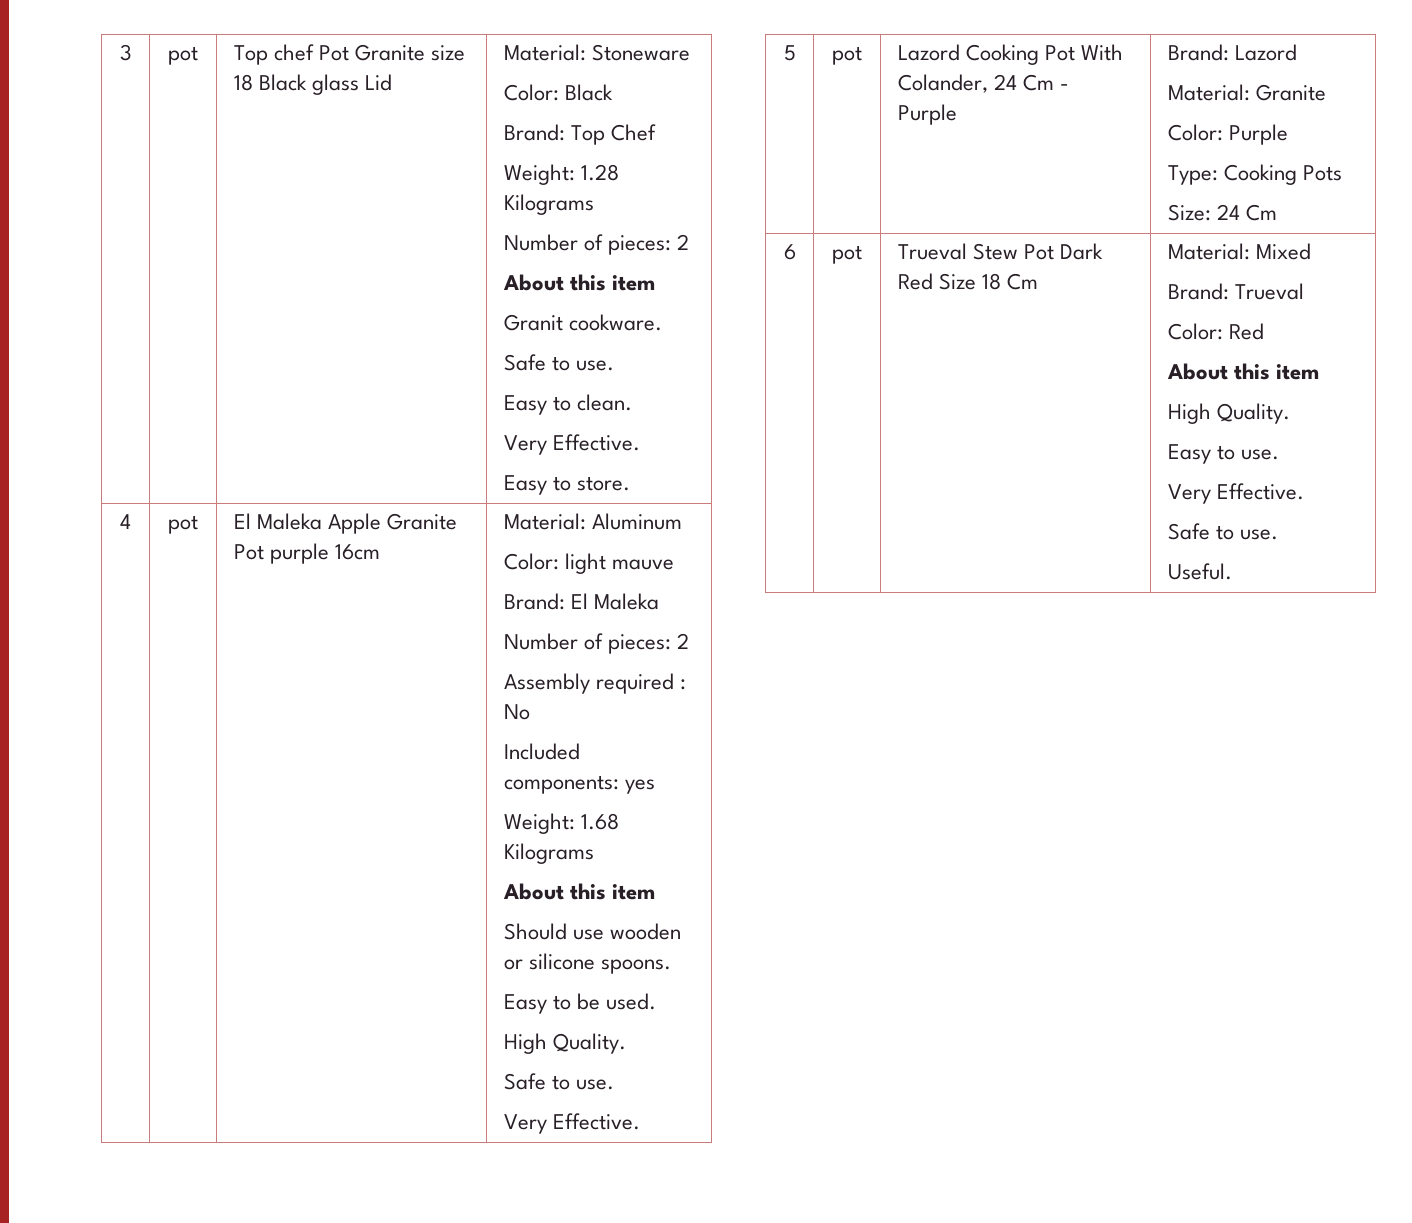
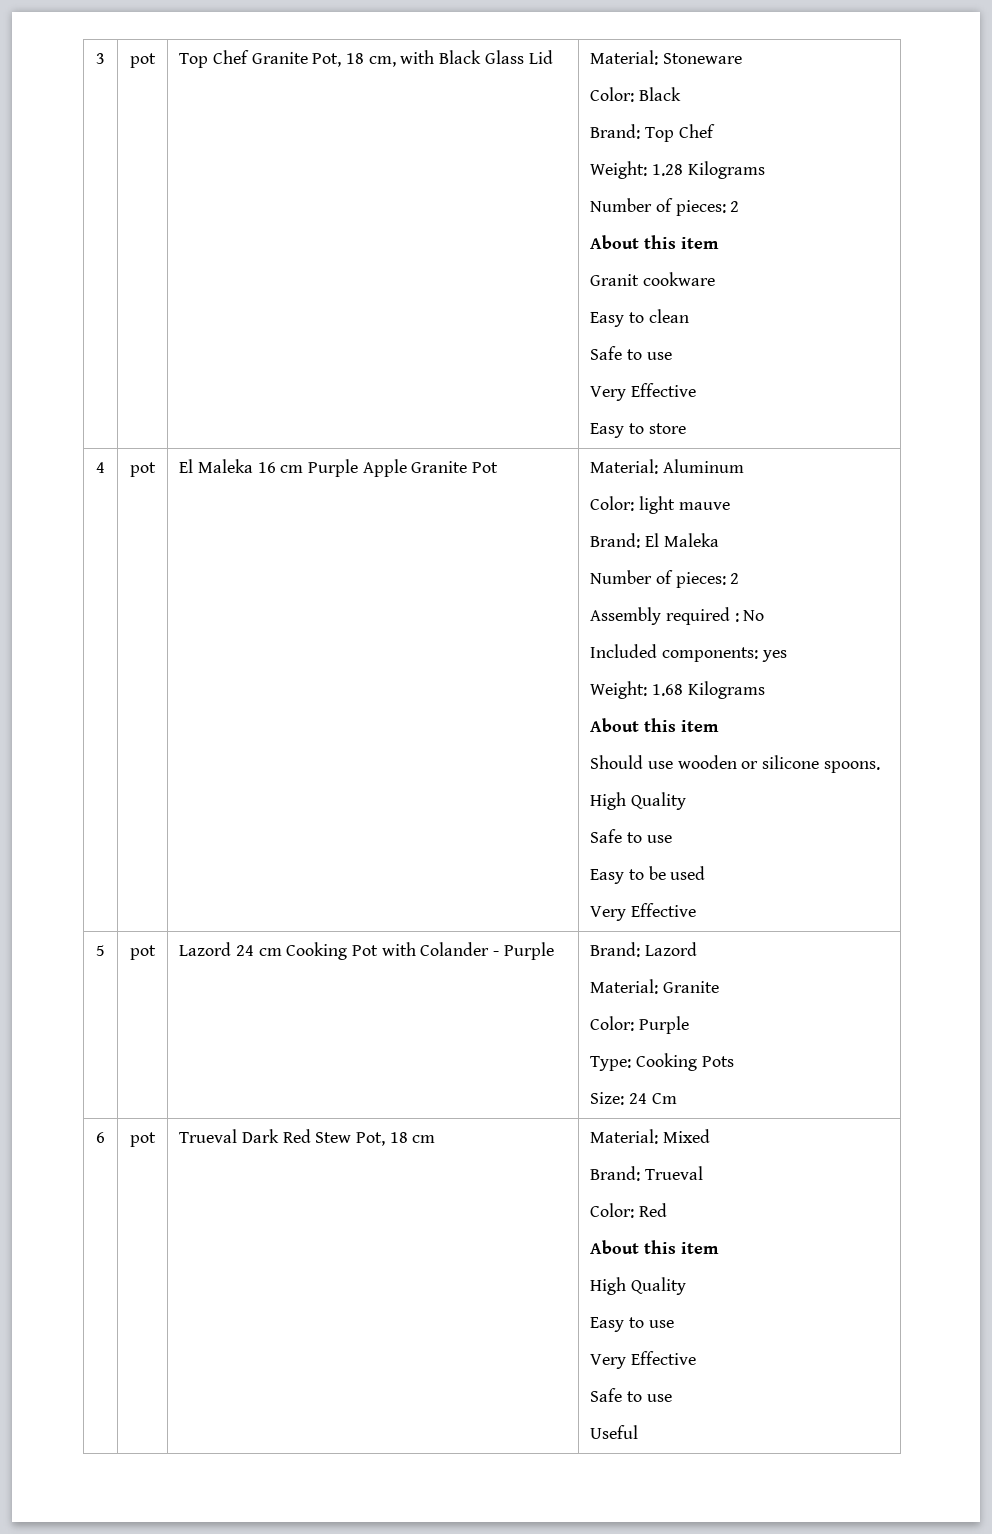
- Top chef Pot Granite size 18 Black glass Lid
+ Top Chef Granite Pot, 18 cm, with Black Glass Lid
- Granit cookware.
- Safe to use.
- Easy to clean.
- Very Effective.
- Easy to store.
+ Granit cookware
+ Easy to clean
+ Safe to use
+ Very Effective
+ Easy to store
- El Maleka Apple Granite Pot purple 16cm
+ El Maleka 16 cm Purple Apple Granite Pot
  Should use wooden or silicone spoons.
- Easy to be used.
- High Quality.
- Safe to use.
- Very Effective.
+ High Quality
+ Safe to use
+ Easy to be used
+ Very Effective
- 5 | pot | Lazord Cooking Pot With Colander, 24 Cm - Purple | Brand: Lazord
+ 5 | pot | Lazord 24 cm Cooking Pot with Colander - Purple | Brand: Lazord
- 6 | pot | Trueval Stew Pot Dark Red Size 18 Cm | Material: Mixed
+ 6 | pot | Trueval Dark Red Stew Pot, 18 cm | Material: Mixed
  Brand: Trueval
  Color: Red
  About this item
- High Quality.
- Easy to use.
- Very Effective.
- Safe to use.
- Useful.
+ High Quality
+ Easy to use
+ Very Effective
+ Safe to use
+ Useful

